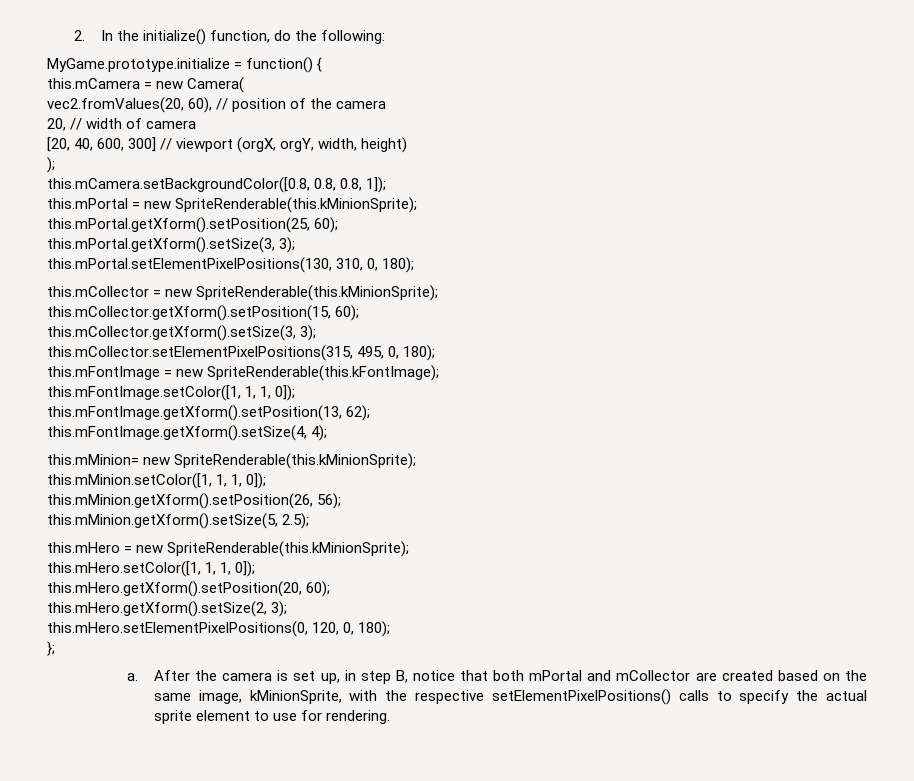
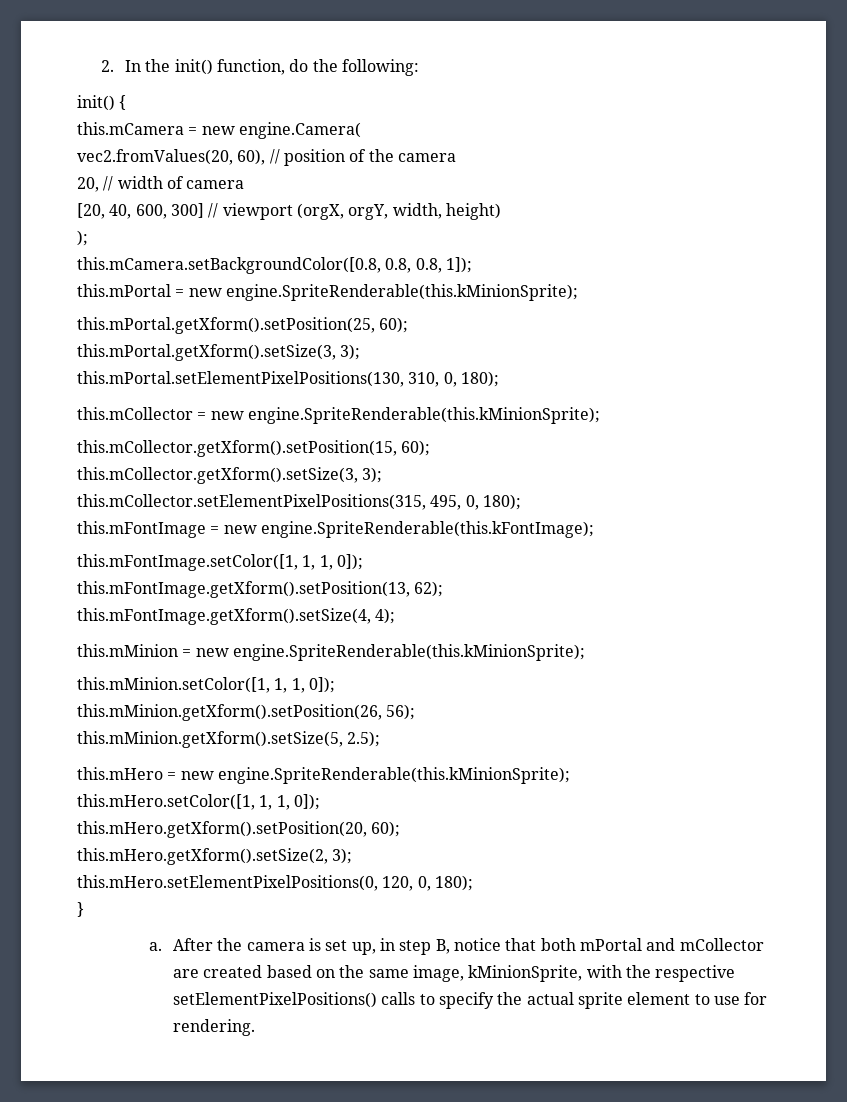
- 2. In the initialize() function, do the following:
+ 2. In the init() function, do the following:
- MyGame.prototype.initialize = function() {
+ init() {
- this.mCamera = new Camera(
+ this.mCamera = new engine.Camera(
- this.mPortal = new SpriteRenderable(this.kMinionSprite);
+ this.mPortal = new engine.SpriteRenderable(this.kMinionSprite);
- this.mCollector = new SpriteRenderable(this.kMinionSprite);
+ this.mCollector = new engine.SpriteRenderable(this.kMinionSprite);
- this.mFontImage = new SpriteRenderable(this.kFontImage);
+ this.mFontImage = new engine.SpriteRenderable(this.kFontImage);
- this.mMinion= new SpriteRenderable(this.kMinionSprite);
+ this.mMinion = new engine.SpriteRenderable(this.kMinionSprite);
- this.mHero = new SpriteRenderable(this.kMinionSprite);
+ this.mHero = new engine.SpriteRenderable(this.kMinionSprite);
- };
+ }

